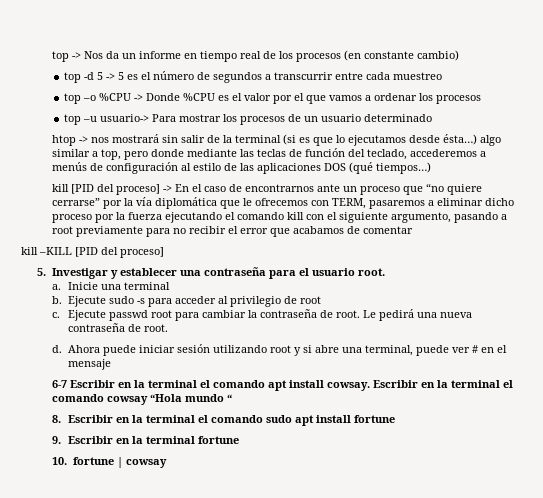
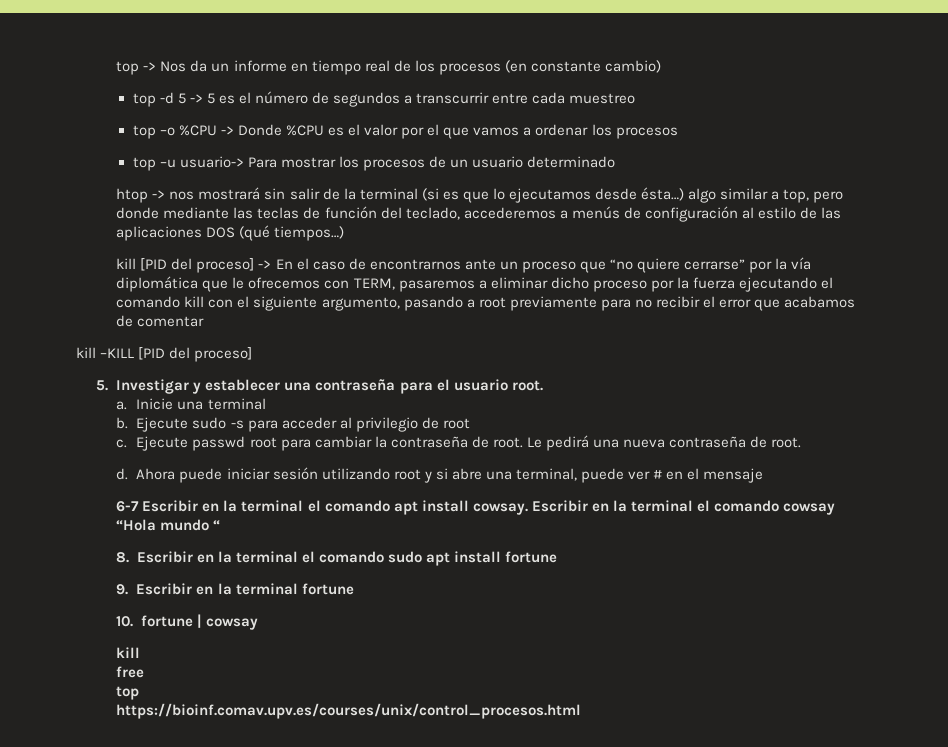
  10. fortune | cowsay
+ kill
+ free
+ top
+ https://bioinf.comav.upv.es/courses/unix/control_procesos.html

